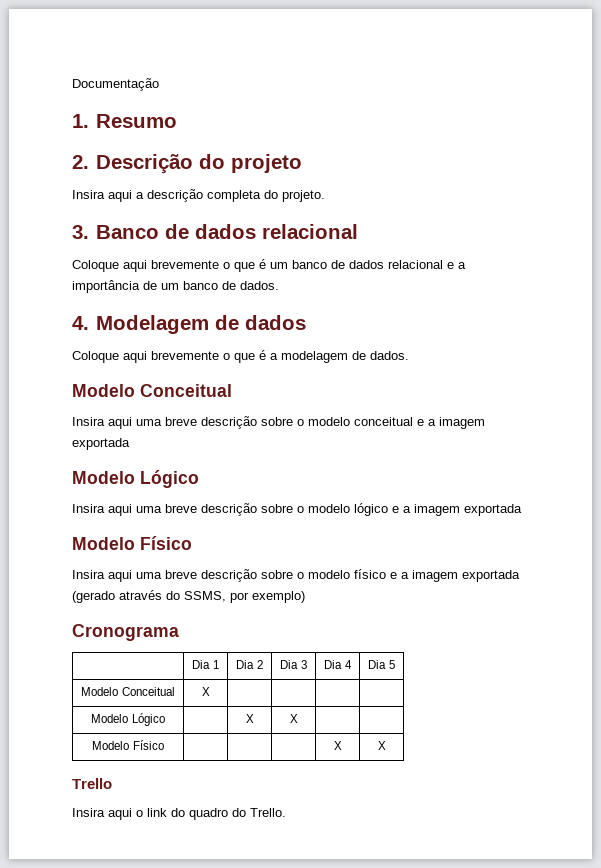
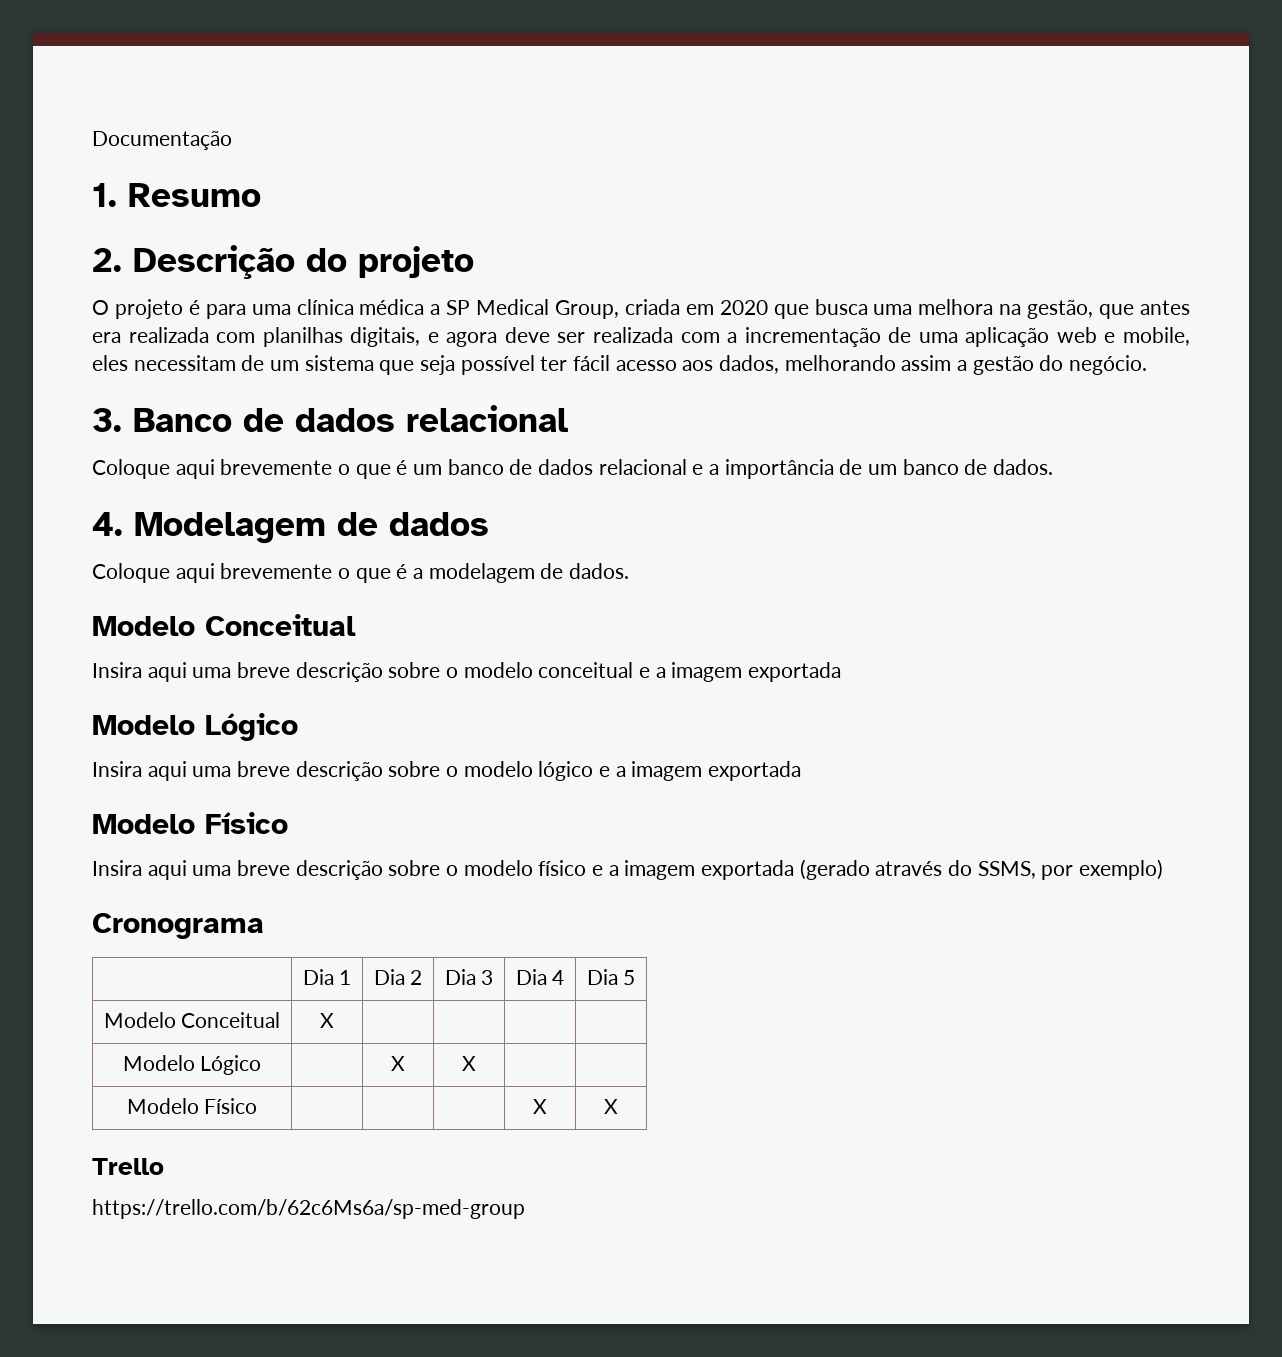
- Insira aqui a descrição completa do projeto.
+ O projeto é para uma clínica médica a SP Medical Group, criada em 2020 que busca uma melhora na gestão, que antes era realizada com planilhas digitais, e agora deve ser realizada com a incrementação de uma aplicação web e mobile, eles necessitam de um sistema que seja possível ter fácil acesso aos dados, melhorando assim a gestão do negócio.
- Insira aqui o link do quadro do Trello.
+ https://trello.com/b/62c6Ms6a/sp-med-group

